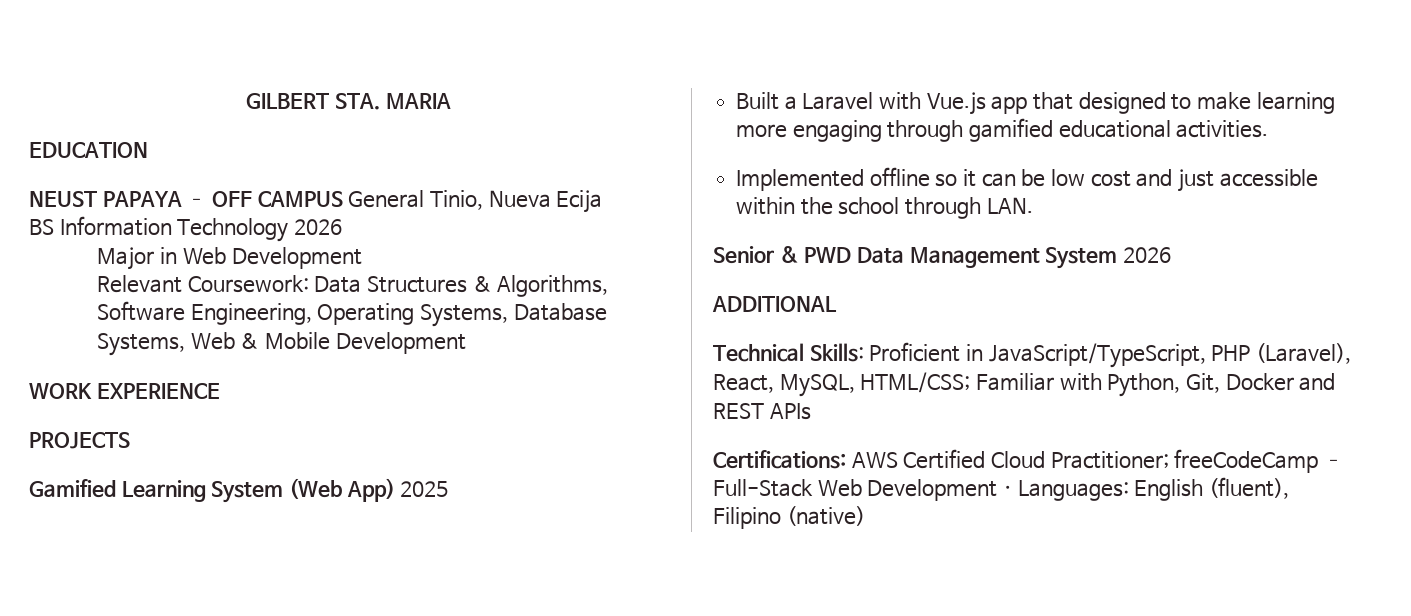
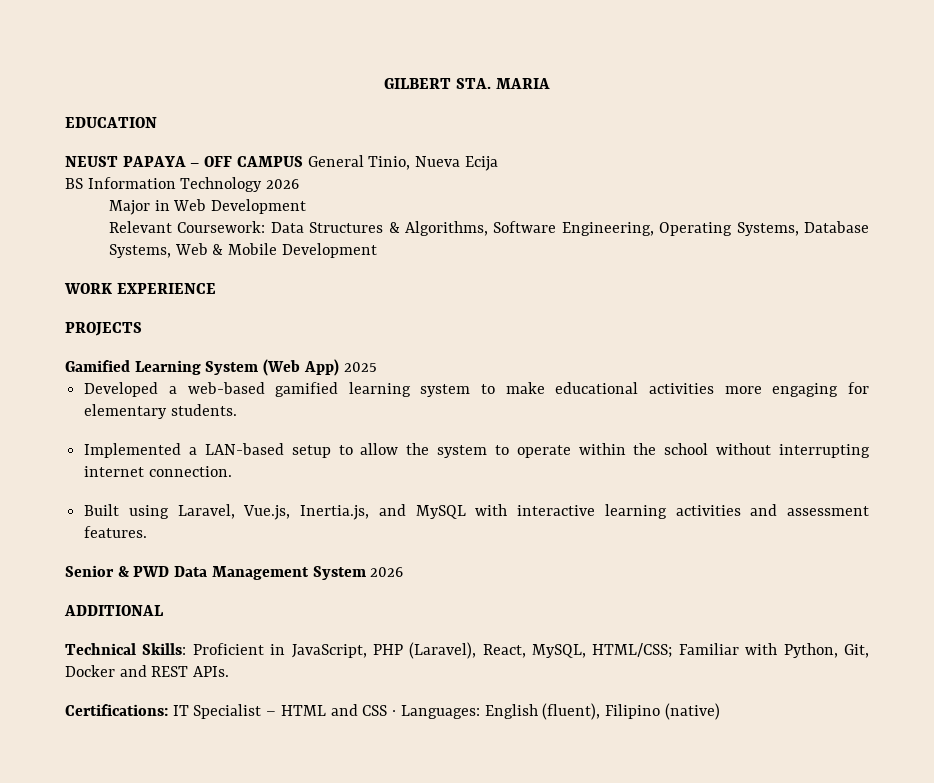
- Built a Laravel with Vue.js app that designed to make learning more engaging through gamified educational activities.
- Implemented offline so it can be low cost and just accessible within the school through LAN.
+ Developed a web-based gamified learning system to make educational activities more engaging for elementary students.
+ Implemented a LAN-based setup to allow the system to operate within the school without interrupting internet connection.
+ Built using Laravel, Vue.js, Inertia.js, and MySQL with interactive learning activities and assessment features.
- Technical Skills: Proficient in JavaScript/TypeScript, PHP (Laravel), React, MySQL, HTML/CSS; Familiar with Python, Git, Docker and REST APIs
+ Technical Skills: Proficient in JavaScript, PHP (Laravel), React, MySQL, HTML/CSS; Familiar with Python, Git, Docker and REST APIs.
- Certifications: AWS Certified Cloud Practitioner; freeCodeCamp – Full-Stack Web Development · Languages: English (fluent), Filipino (native)
+ Certifications: IT Specialist – HTML and CSS · Languages: English (fluent), Filipino (native)

